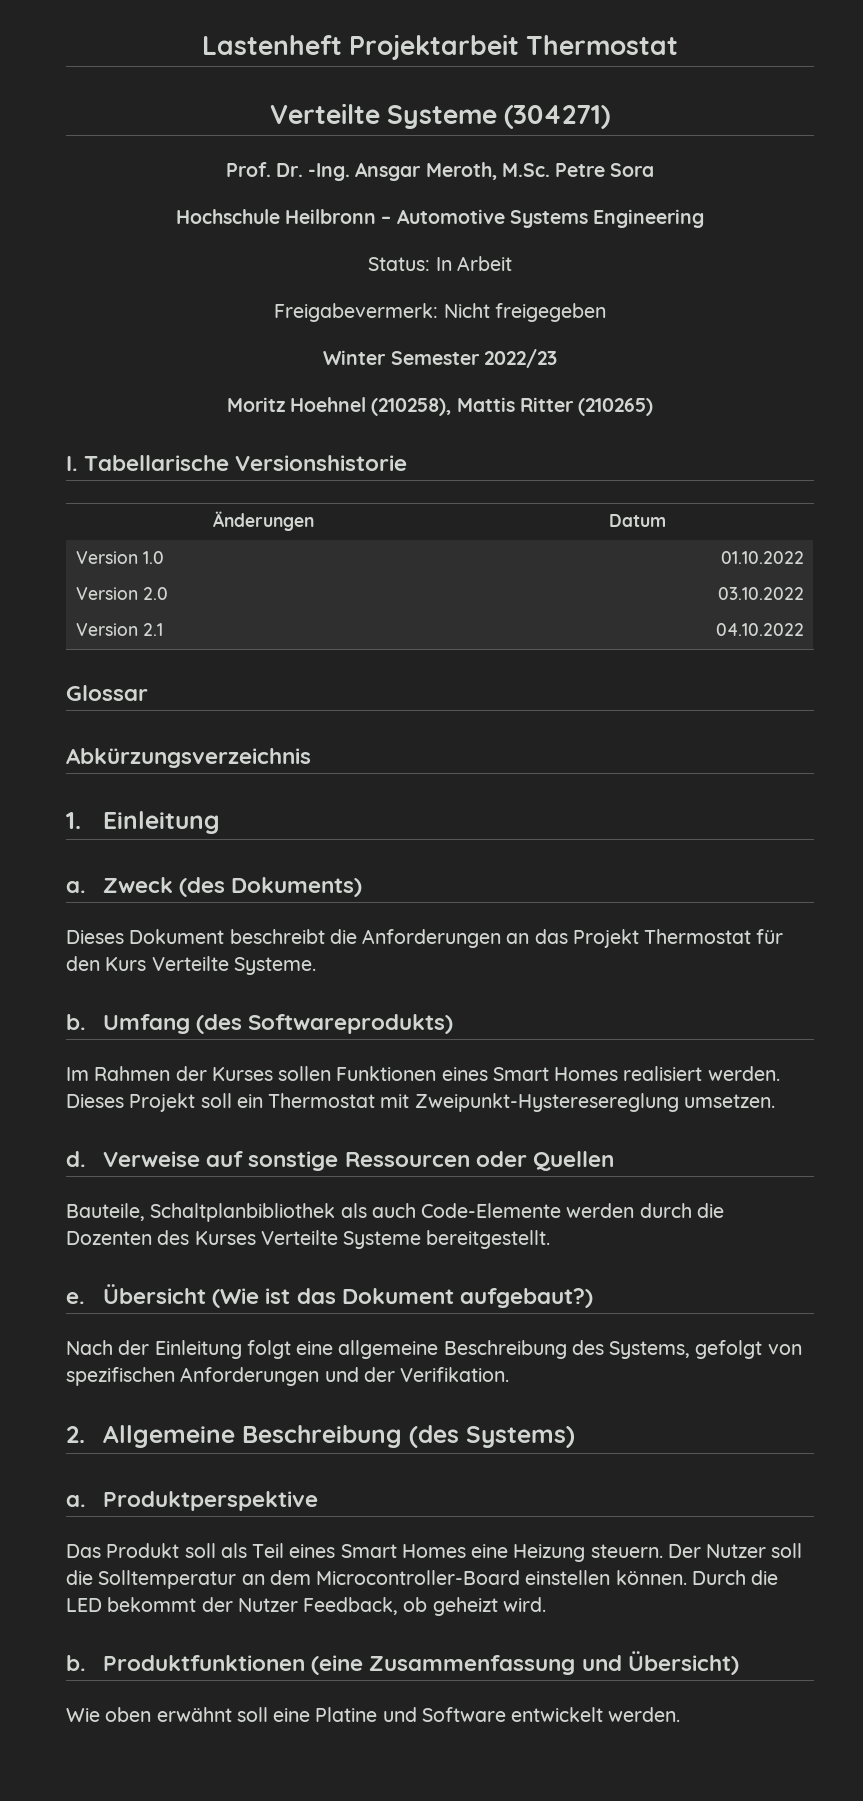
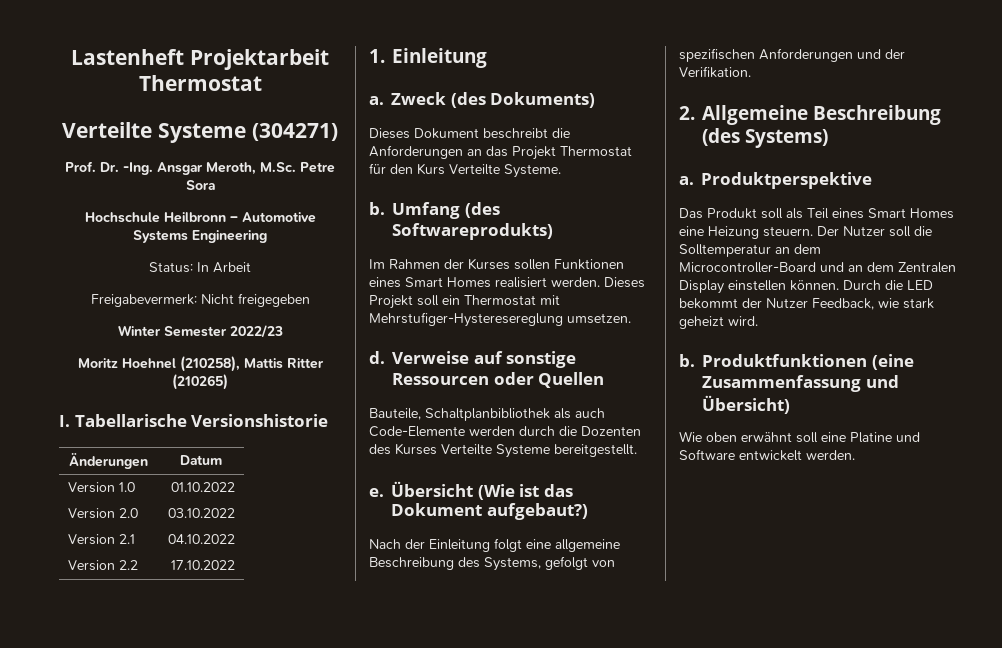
  Version 1.0
  Version 2.0
- Version 2.1 | 01.10.2022
+ Version 2.1
+ Version 2.2 | 01.10.2022
  03.10.2022
  04.10.2022
- Glossar
- Abkürzungsverzeichnis
+ 17.10.2022
- Dieses Projekt soll ein Thermostat mit Zweipunkt-Hysteresereglung umsetzen.
+ Dieses Projekt soll ein Thermostat mit Mehrstufiger-Hysteresereglung umsetzen.
- Der Nutzer soll die Solltemperatur an dem Microcontroller-Board einstellen können.
+ Der Nutzer soll die Solltemperatur an dem Microcontroller-Board und an dem Zentralen Display einstellen können.
- Durch die LED bekommt der Nutzer Feedback, ob geheizt wird.
+ Durch die LED bekommt der Nutzer Feedback, wie stark geheizt wird.

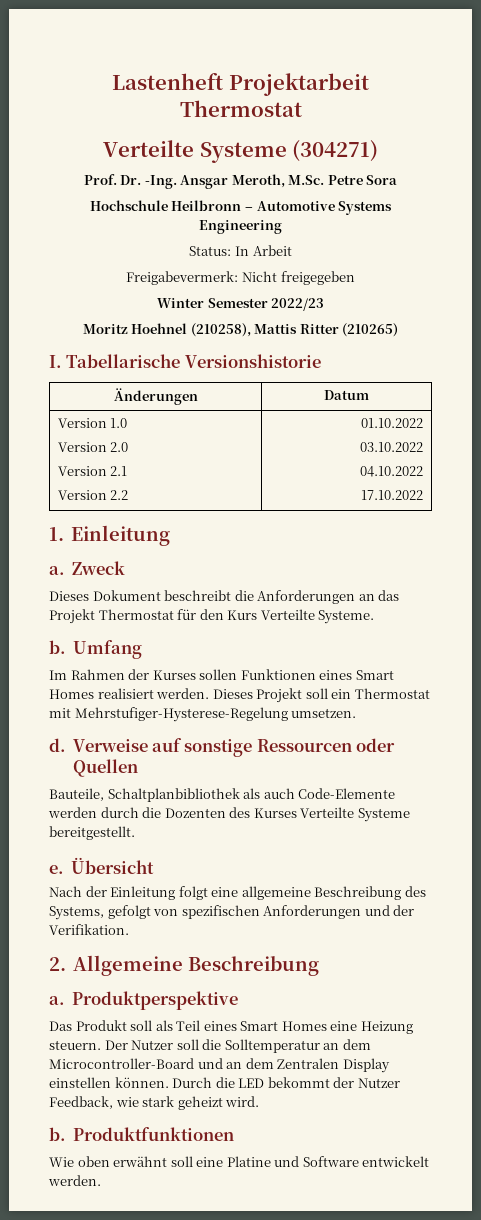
- Zweck (des Dokuments)
+ Zweck
- Umfang (des Softwareprodukts)
+ Umfang
- Dieses Projekt soll ein Thermostat mit Mehrstufiger-Hysteresereglung umsetzen.
+ Dieses Projekt soll ein Thermostat mit Mehrstufiger-Hysterese-Regelung umsetzen.
- Übersicht (Wie ist das Dokument aufgebaut?)
+ Übersicht
- 2. Allgemeine Beschreibung (des Systems)
+ 2. Allgemeine Beschreibung
- Produktfunktionen (eine Zusammenfassung und Übersicht)
+ Produktfunktionen

